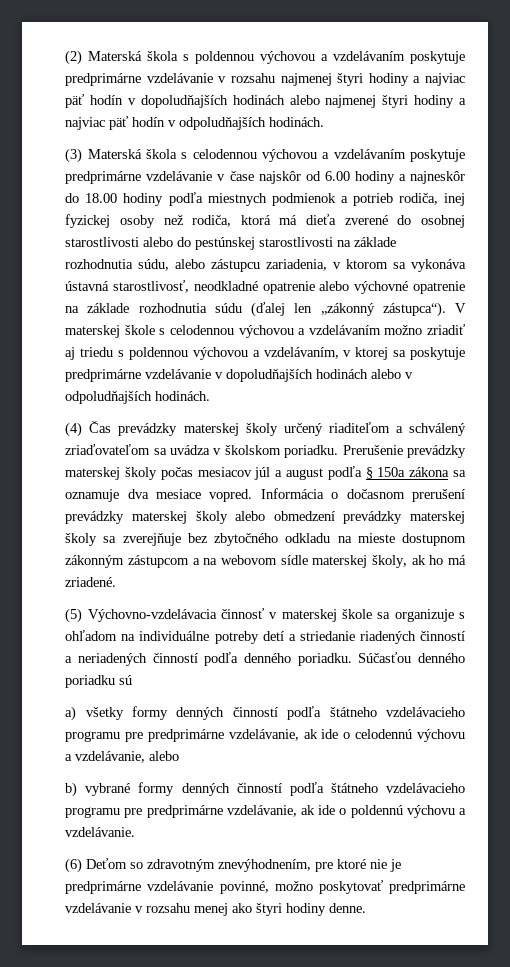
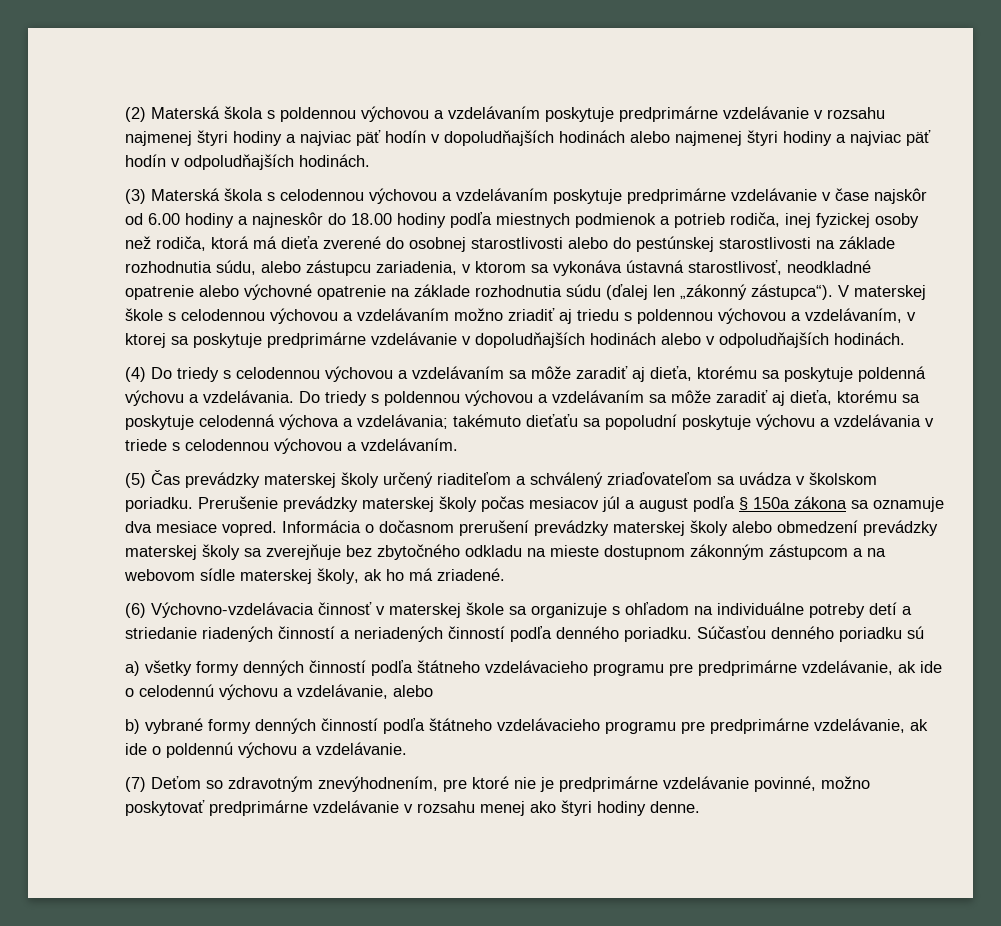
- (4) Čas prevádzky materskej školy určený riaditeľom a schválený zriaďovateľom sa uvádza v školskom poriadku.
+ (4) Do triedy s celodennou výchovou a vzdelávaním sa môže zaradiť aj dieťa, ktorému sa poskytuje poldenná výchovu a vzdelávania. Do triedy s poldennou výchovou a vzdelávaním sa môže zaradiť aj dieťa, ktorému sa poskytuje celodenná výchova a vzdelávania; takémuto dieťaťu sa popoludní poskytuje výchovu a vzdelávania v triede s celodennou výchovou a vzdelávaním.
+ (5) Čas prevádzky materskej školy určený riaditeľom a schválený zriaďovateľom sa uvádza v školskom poriadku.
- (5) Výchovno-vzdelávacia činnosť v materskej škole sa organizuje s ohľadom na individuálne potreby detí a striedanie riadených činností a neriadených činností podľa denného poriadku.
+ (6) Výchovno-vzdelávacia činnosť v materskej škole sa organizuje s ohľadom na individuálne potreby detí a striedanie riadených činností a neriadených činností podľa denného poriadku.
- (6) Deťom so zdravotným znevýhodnením, pre ktoré nie je predprimárne vzdelávanie povinné, možno poskytovať predprimárne vzdelávanie v rozsahu menej ako štyri hodiny denne.
+ (7) Deťom so zdravotným znevýhodnením, pre ktoré nie je predprimárne vzdelávanie povinné, možno poskytovať predprimárne vzdelávanie v rozsahu menej ako štyri hodiny denne.

